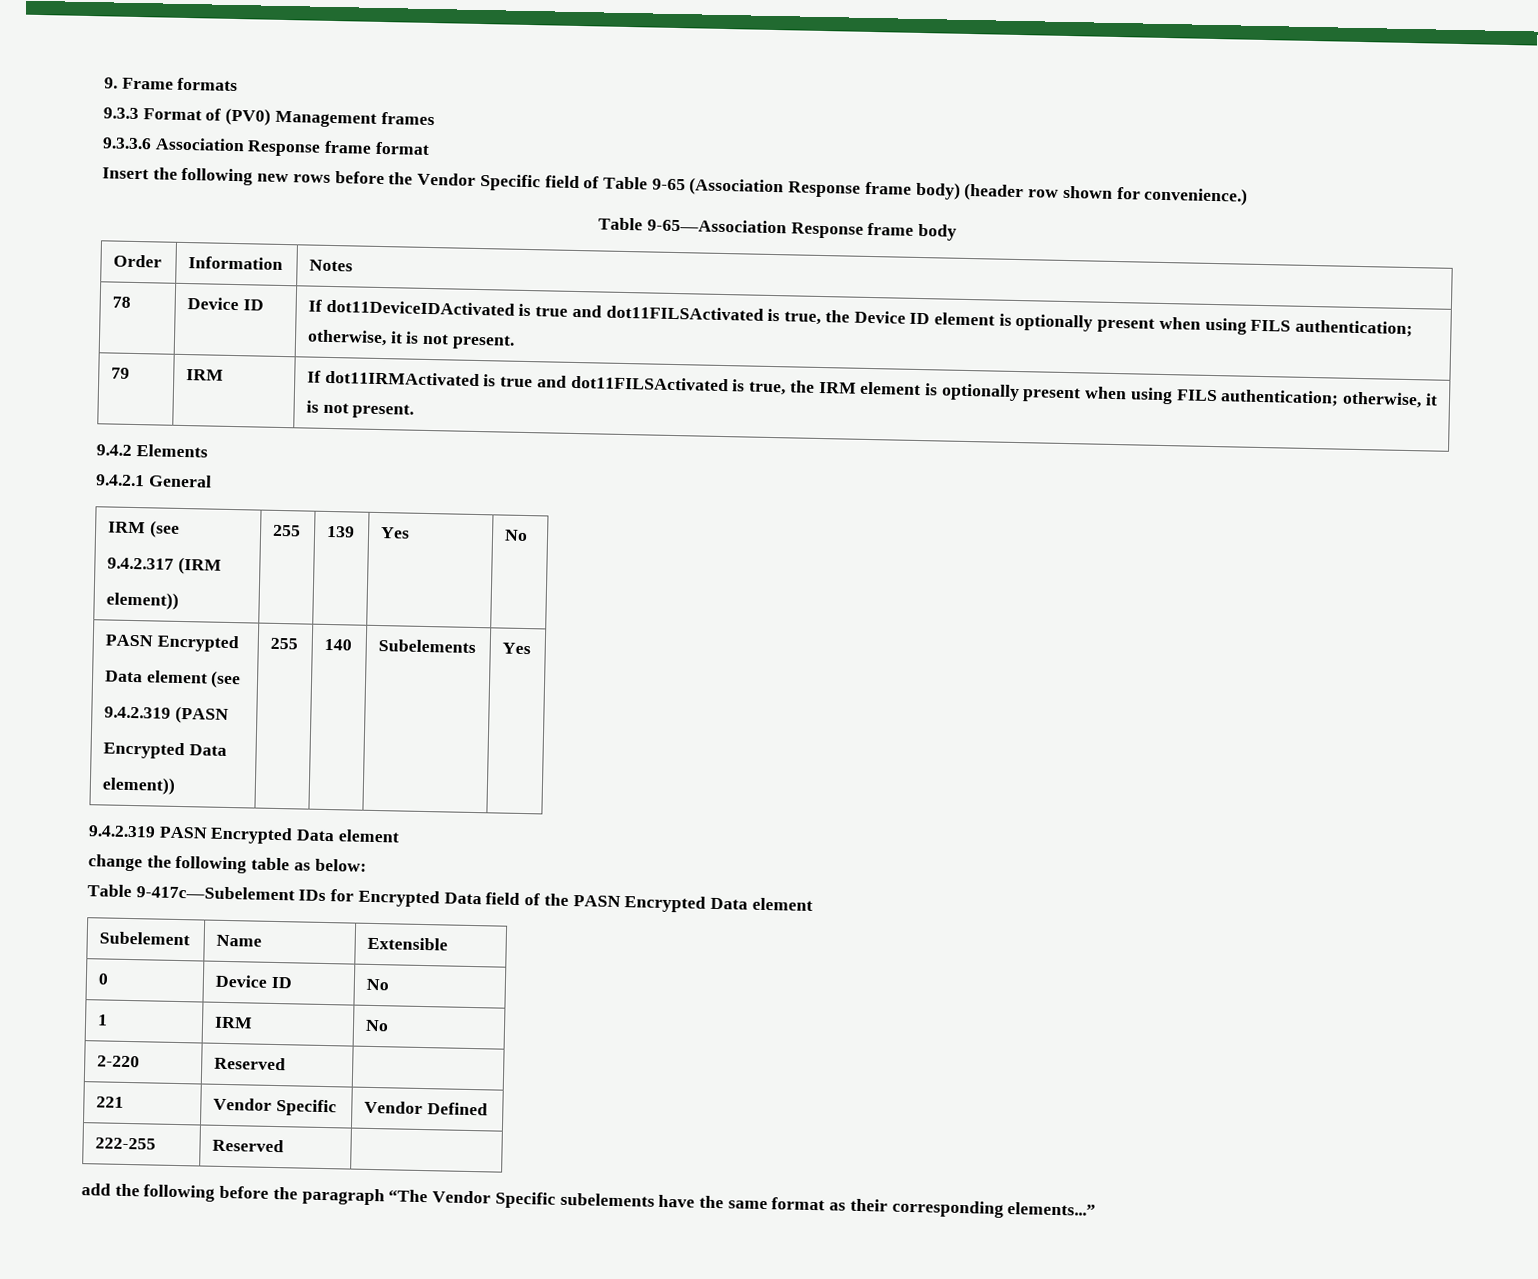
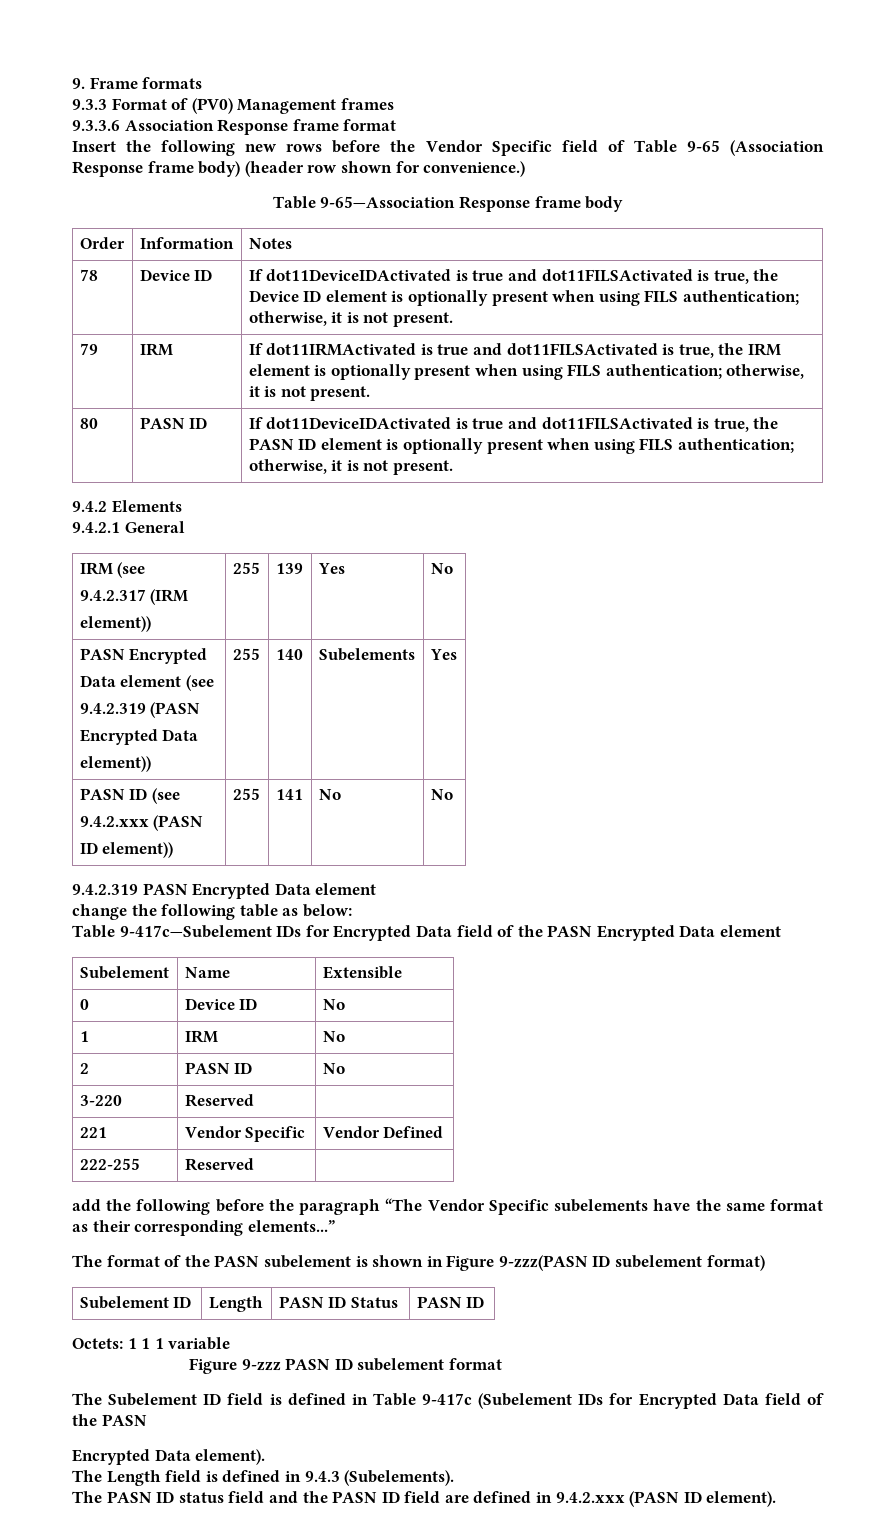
+ 80 | PASN ID | If dot11DeviceIDActivated is true and dot11FILSActivated is true, the PASN ID element is optionally present when using FILS authentication; otherwise, it is not present.
+ PASN ID (see
+ 9.4.2.xxx (PASN
+ ID element)) | 255 | 141 | No | No
- 2-220 | Reserved |
+ 2 | PASN ID | No
+ 3-220 | Reserved |
+ The format of the PASN subelement is shown in Figure 9-zzz(PASN ID subelement format)
+ Subelement ID | Length | PASN ID Status | PASN ID
+ Octets: 1 1 1 variable
+ Figure 9-zzz PASN ID subelement format
+ The Subelement ID field is defined in Table 9-417c (Subelement IDs for Encrypted Data field of the PASN
+ Encrypted Data element).
+ The Length field is defined in 9.4.3 (Subelements).
+ The PASN ID status field and the PASN ID field are defined in 9.4.2.xxx (PASN ID element).

